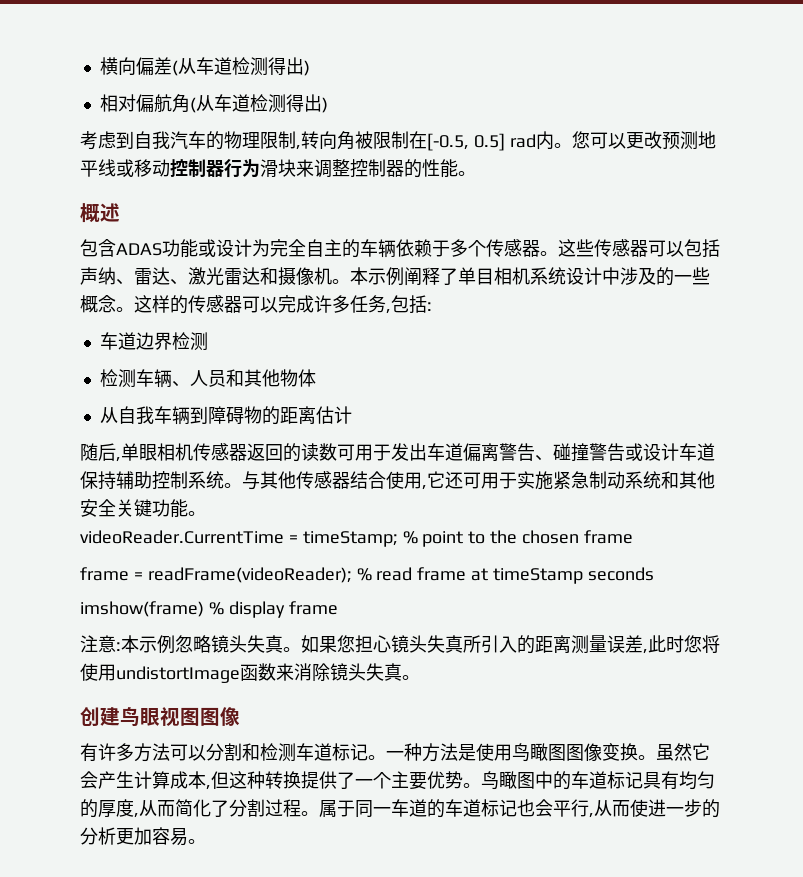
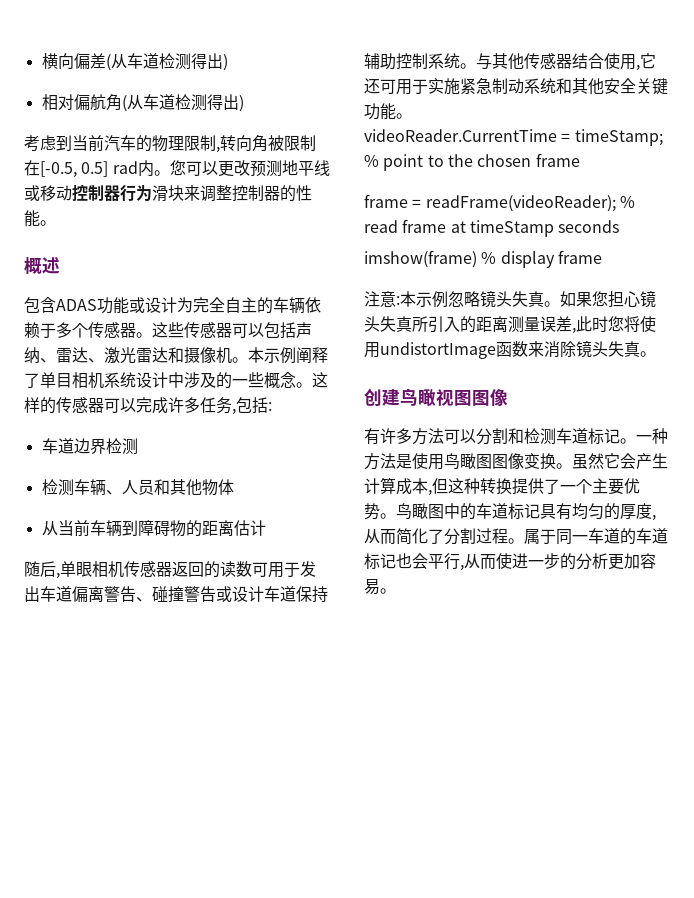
- 考虑到自我汽车的物理限制,转向角被限制在[-0.5, 0.5] rad内。
+ 考虑到当前汽车的物理限制,转向角被限制在[-0.5, 0.5] rad内。
- 从自我车辆到障碍物的距离估计
+ 从当前车辆到障碍物的距离估计
- 创建鸟眼视图图像
+ 创建鸟瞰视图图像

